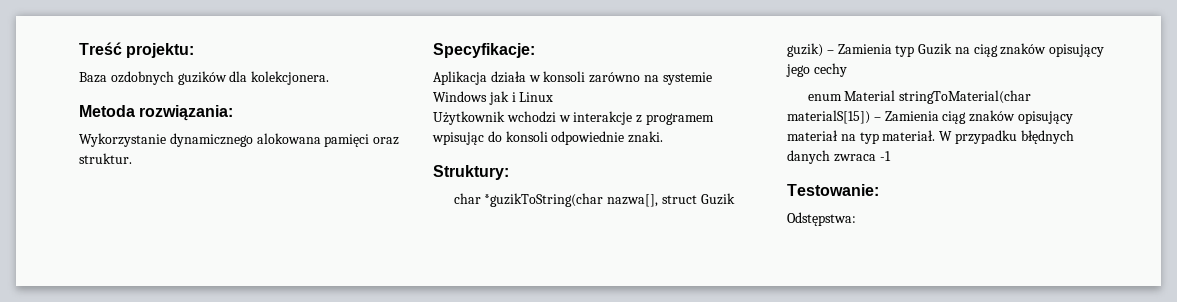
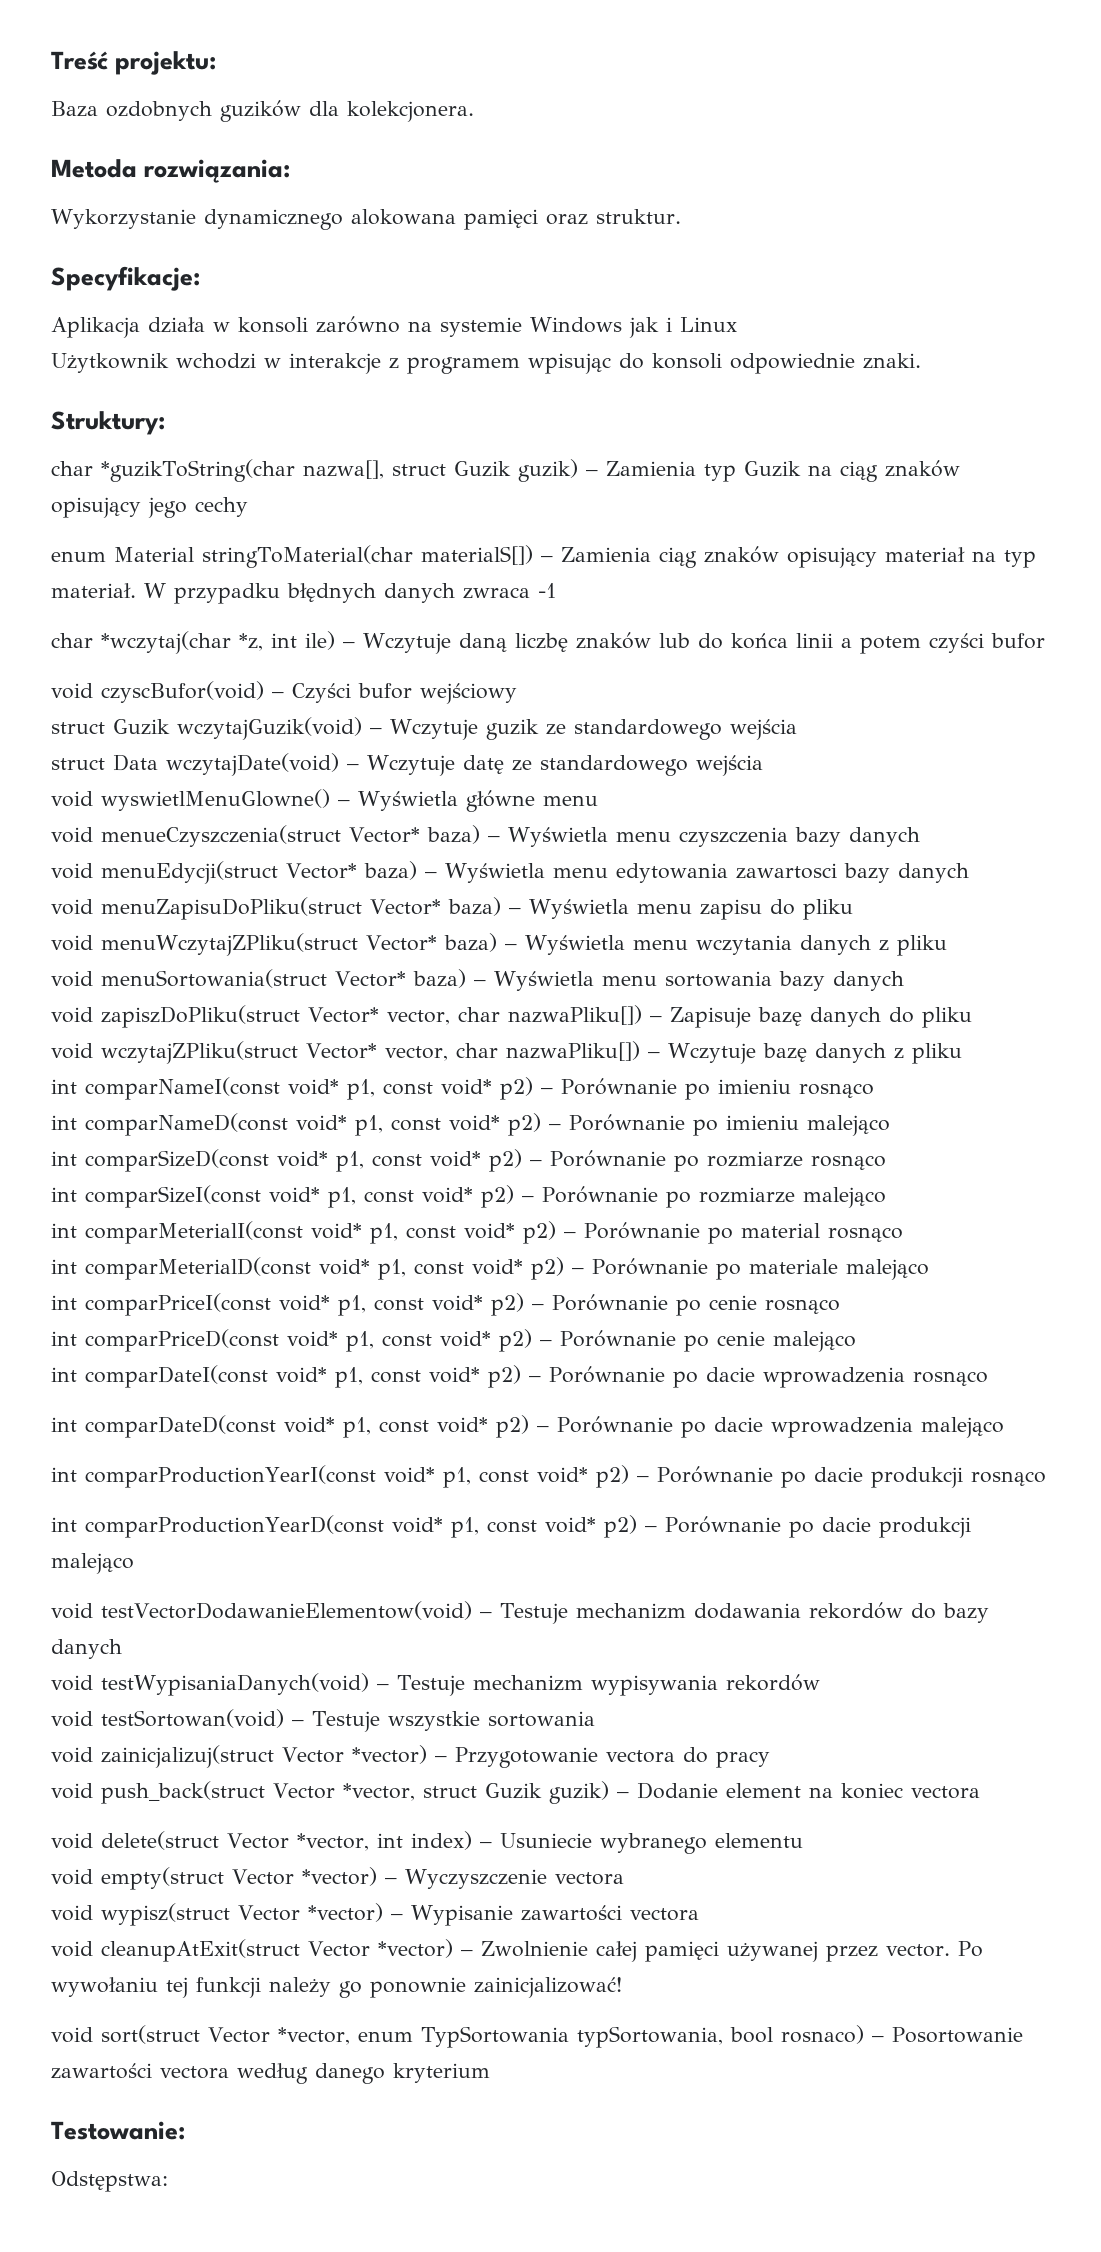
- enum Material stringToMaterial(char materialS[15]) – Zamienia ciąg znaków opisujący materiał na typ materiał.
+ enum Material stringToMaterial(char materialS[]) – Zamienia ciąg znaków opisujący materiał na typ materiał.
+ char *wczytaj(char *z, int ile) – Wczytuje daną liczbę znaków lub do końca linii a potem czyści bufor
+ void czyscBufor(void) – Czyści bufor wejściowy
+ struct Guzik wczytajGuzik(void) – Wczytuje guzik ze standardowego wejścia
+ struct Data wczytajDate(void) – Wczytuje datę ze standardowego wejścia
+ void wyswietlMenuGlowne() – Wyświetla główne menu
+ void menueCzyszczenia(struct Vector* baza) – Wyświetla menu czyszczenia bazy danych
+ void menuEdycji(struct Vector* baza) – Wyświetla menu edytowania zawartosci bazy danych
+ void menuZapisuDoPliku(struct Vector* baza) – Wyświetla menu zapisu do pliku
+ void menuWczytajZPliku(struct Vector* baza) – Wyświetla menu wczytania danych z pliku
+ void menuSortowania(struct Vector* baza) – Wyświetla menu sortowania bazy danych
+ void zapiszDoPliku(struct Vector* vector, char nazwaPliku[]) – Zapisuje bazę danych do pliku
+ void wczytajZPliku(struct Vector* vector, char nazwaPliku[]) – Wczytuje bazę danych z pliku
+ int comparNameI(const void* p1, const void* p2) – Porównanie po imieniu rosnąco
+ int comparNameD(const void* p1, const void* p2) – Porównanie po imieniu malejąco
+ int comparSizeD(const void* p1, const void* p2) – Porównanie po rozmiarze rosnąco
+ int comparSizeI(const void* p1, const void* p2) – Porównanie po rozmiarze malejąco
+ int comparMeterialI(const void* p1, const void* p2) – Porównanie po material rosnąco
+ int comparMeterialD(const void* p1, const void* p2) – Porównanie po materiale malejąco
+ int comparPriceI(const void* p1, const void* p2) – Porównanie po cenie rosnąco
+ int comparPriceD(const void* p1, const void* p2) – Porównanie po cenie malejąco
+ int comparDateI(const void* p1, const void* p2) – Porównanie po dacie wprowadzenia rosnąco
+ int comparDateD(const void* p1, const void* p2) – Porównanie po dacie wprowadzenia malejąco
+ int comparProductionYearI(const void* p1, const void* p2) – Porównanie po dacie produkcji rosnąco
+ int comparProductionYearD(const void* p1, const void* p2) – Porównanie po dacie produkcji malejąco
+ void testVectorDodawanieElementow(void) – Testuje mechanizm dodawania rekordów do bazy danych
+ void testWypisaniaDanych(void) – Testuje mechanizm wypisywania rekordów
+ void testSortowan(void) – Testuje wszystkie sortowania
+ void zainicjalizuj(struct Vector *vector) – Przygotowanie vectora do pracy
+ void push_back(struct Vector *vector, struct Guzik guzik) – Dodanie element na koniec vectora
+ void delete(struct Vector *vector, int index) – Usuniecie wybranego elementu
+ void empty(struct Vector *vector) – Wyczyszczenie vectora
+ void wypisz(struct Vector *vector) – Wypisanie zawartości vectora
+ void cleanupAtExit(struct Vector *vector) – Zwolnienie całej pamięci używanej przez vector. Po wywołaniu tej funkcji należy go ponownie zainicjalizować!
+ void sort(struct Vector *vector, enum TypSortowania typSortowania, bool rosnaco) – Posortowanie zawartości vectora według danego kryterium

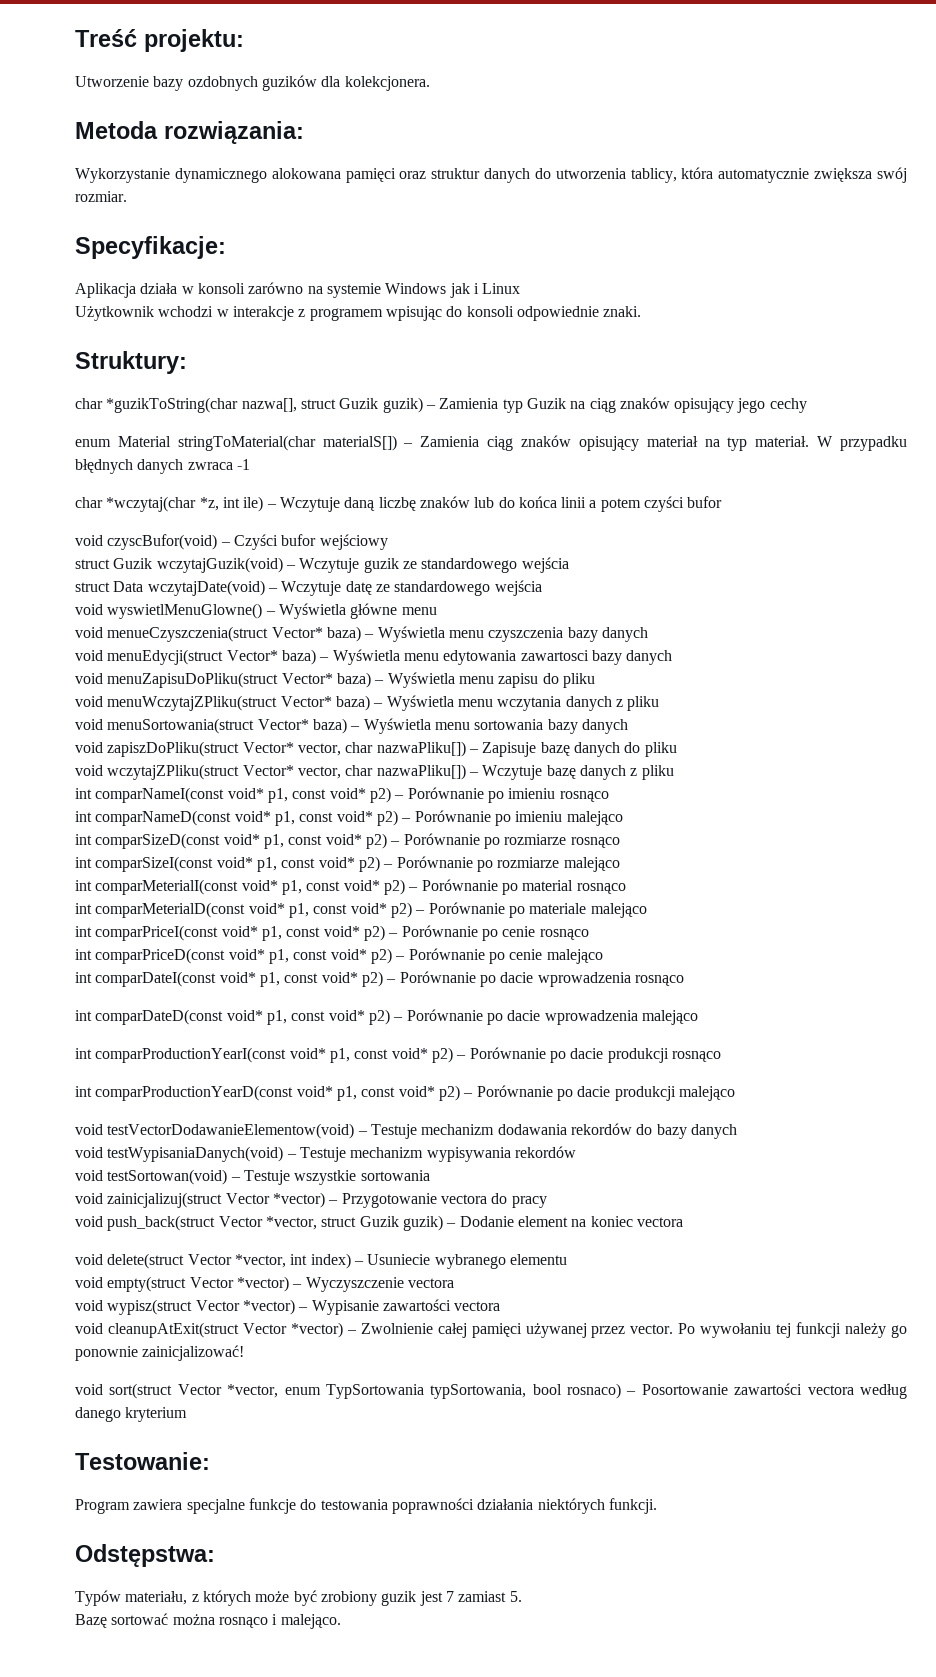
- Baza ozdobnych guzików dla kolekcjonera.
+ Utworzenie bazy ozdobnych guzików dla kolekcjonera.
- Wykorzystanie dynamicznego alokowana pamięci oraz struktur.
+ Wykorzystanie dynamicznego alokowana pamięci oraz struktur danych do utworzenia tablicy, która automatycznie zwiększa swój rozmiar.
+ Program zawiera specjalne funkcje do testowania poprawności działania niektórych funkcji.
  Odstępstwa:
+ Typów materiału, z których może być zrobiony guzik jest 7 zamiast 5.
+ Bazę sortować można rosnąco i malejąco.

